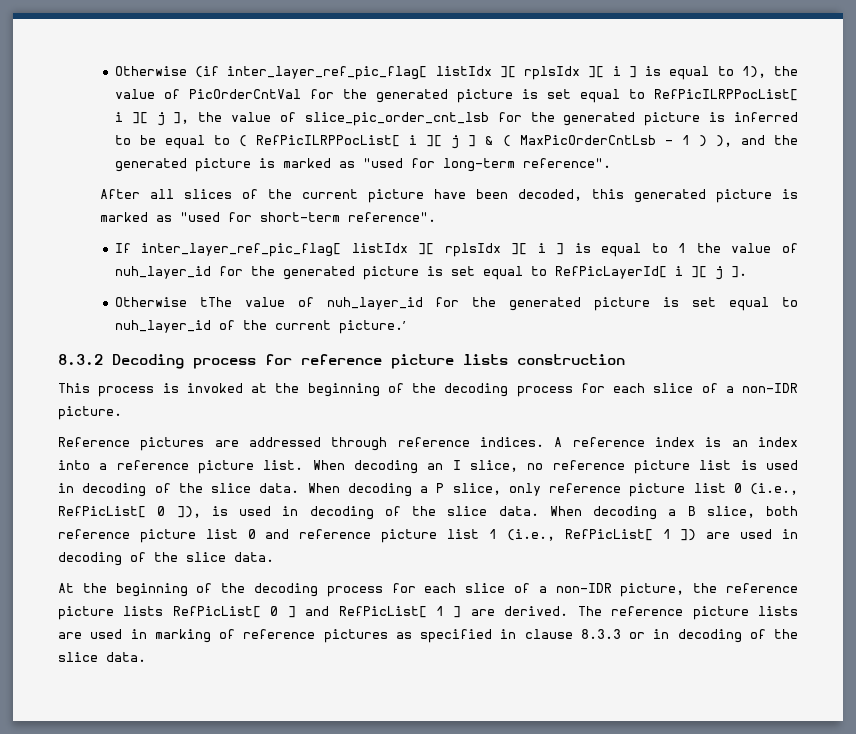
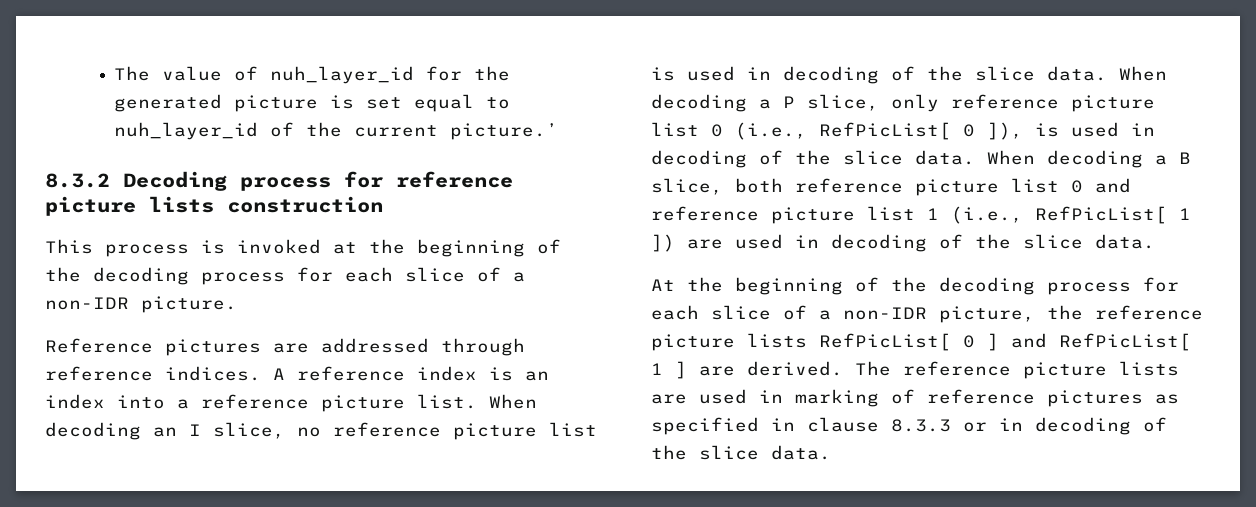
- Otherwise (if inter_layer_ref_pic_flag[ listIdx ][ rplsIdx ][ i ] is equal to 1), the value of PicOrderCntVal for the generated picture is set equal to RefPicILRPPocList[ i ][ j ], the value of slice_pic_order_cnt_lsb for the generated picture is inferred to be equal to ( RefPicILRPPocList[ i ][ j ] & ( MaxPicOrderCntLsb – 1 ) ), and the generated picture is marked as "used for long-term reference".
- After all slices of the current picture have been decoded, this generated picture is marked as "used for short-term reference".
- If inter_layer_ref_pic_flag[ listIdx ][ rplsIdx ][ i ] is equal to 1 the value of nuh_layer_id for the generated picture is set equal to RefPicLayerId[ i ][ j ].
- Otherwise tThe value of nuh_layer_id for the generated picture is set equal to nuh_layer_id of the current picture.’
+ The value of nuh_layer_id for the generated picture is set equal to nuh_layer_id of the current picture.’

